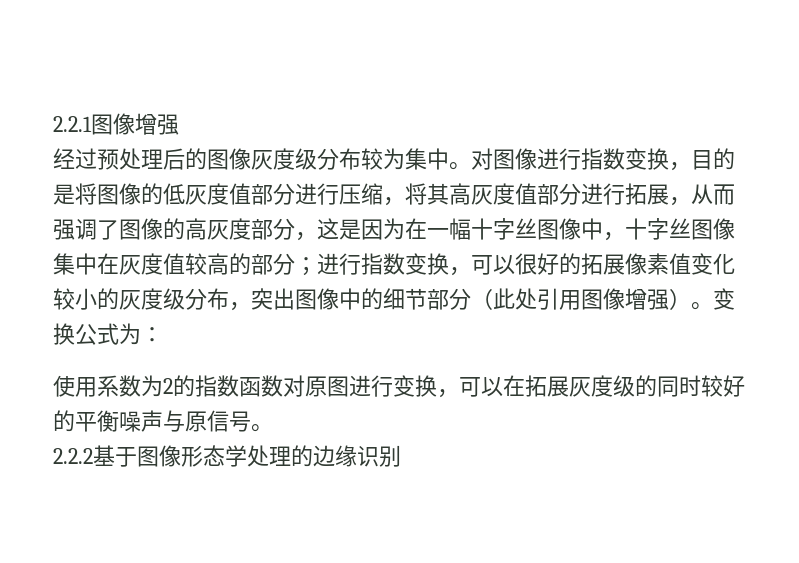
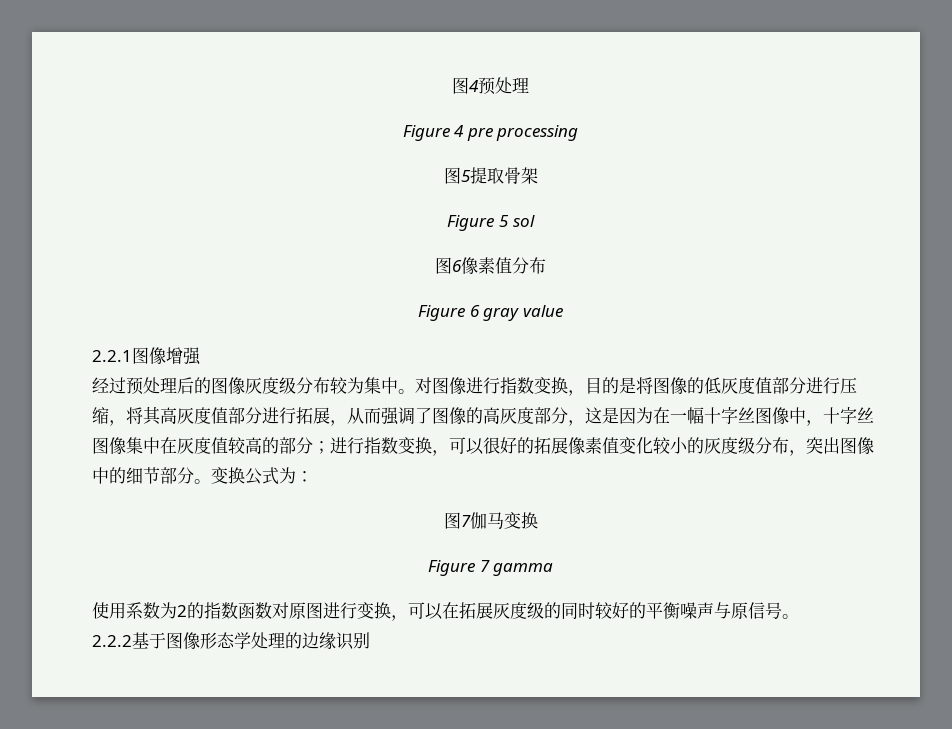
+ 图4预处理
+ Figure 4 pre processing
+ 图5提取骨架
+ Figure 5 sol
+ 图6像素值分布
+ Figure 6 gray value
- 进行指数变换，可以很好的拓展像素值变化较小的灰度级分布，突出图像中的细节部分（此处引用图像增强）。
+ 进行指数变换，可以很好的拓展像素值变化较小的灰度级分布，突出图像中的细节部分。
+ 图7伽马变换
+ Figure 7 gamma

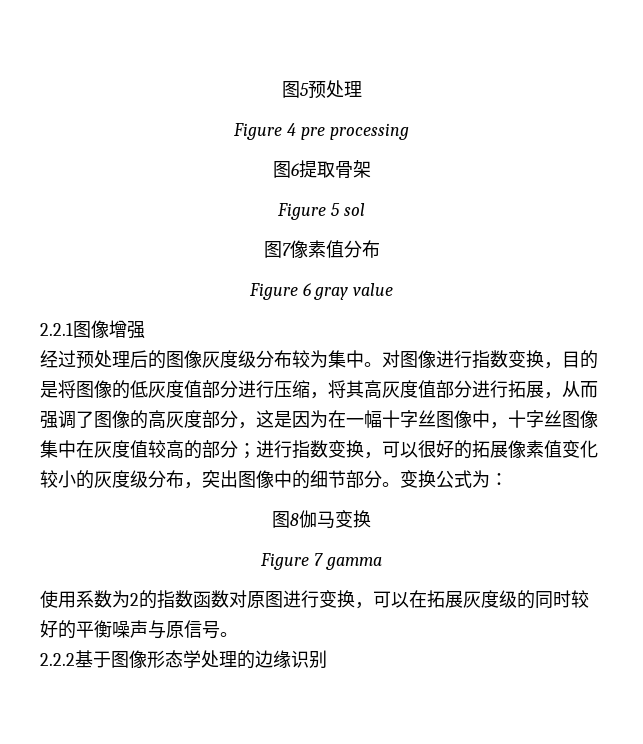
- 图4预处理
+ 图5预处理
- 图5提取骨架
+ 图6提取骨架
- 图6像素值分布
+ 图7像素值分布
- 图7伽马变换
+ 图8伽马变换

